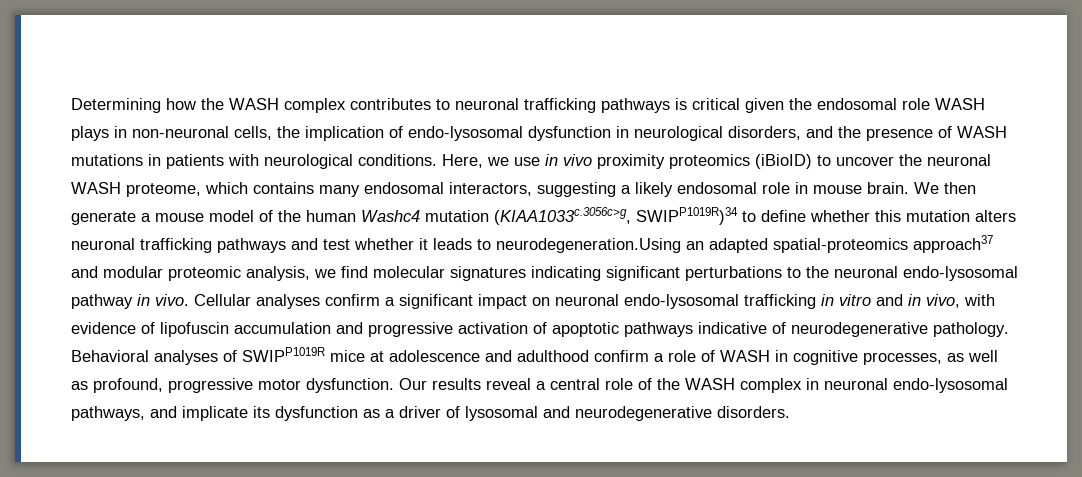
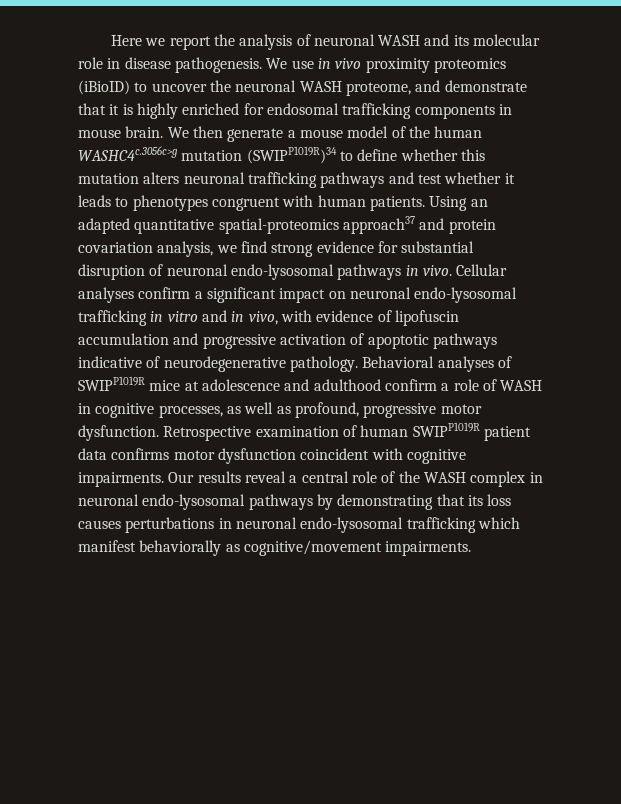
- Determining how the WASH complex contributes to neuronal trafficking pathways is critical given the endosomal role WASH plays in non-neuronal cells, the implication of endo-lysosomal dysfunction in neurological disorders, and the presence of WASH mutations in patients with neurological conditions. Here, we use in vivo proximity proteomics (iBioID) to uncover the neuronal WASH proteome, which contains many endosomal interactors, suggesting a likely endosomal role in mouse brain.
+ Here we report the analysis of neuronal WASH and its molecular role in disease pathogenesis. We use in vivo proximity proteomics (iBioID) to uncover the neuronal WASH proteome, and demonstrate that it is highly enriched for endosomal trafficking components in mouse brain.
- We then generate a mouse model of the human Washc4 mutation (KIAA1033c.3056c>g, SWIPP1019R)34 to define whether this mutation alters neuronal trafficking pathways and test whether it leads to neurodegeneration.Using an adapted spatial-proteomics approach37 and modular proteomic analysis, we find molecular signatures indicating significant perturbations to the neuronal endo-lysosomal pathway in vivo.
+ We then generate a mouse model of the human WASHC4c.3056c>g mutation (SWIPP1019R)34 to define whether this mutation alters neuronal trafficking pathways and test whether it leads to phenotypes congruent with human patients. Using an adapted quantitative spatial-proteomics approach37 and protein covariation analysis, we find strong evidence for substantial disruption of neuronal endo-lysosomal pathways in vivo.
+ Retrospective examination of human SWIPP1019R patient data confirms motor dysfunction coincident with cognitive impairments.
- Our results reveal a central role of the WASH complex in neuronal endo-lysosomal pathways, and implicate its dysfunction as a driver of lysosomal and neurodegenerative disorders.
+ Our results reveal a central role of the WASH complex in neuronal endo-lysosomal pathways by demonstrating that its loss causes perturbations in neuronal endo-lysosomal trafficking which manifest behaviorally as cognitive/movement impairments.

